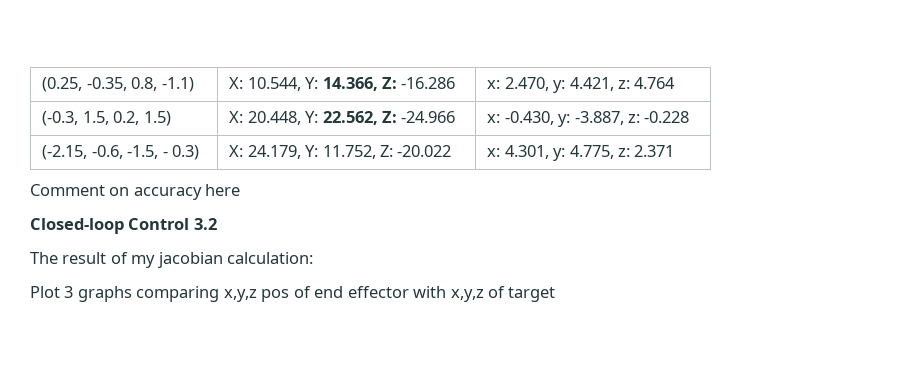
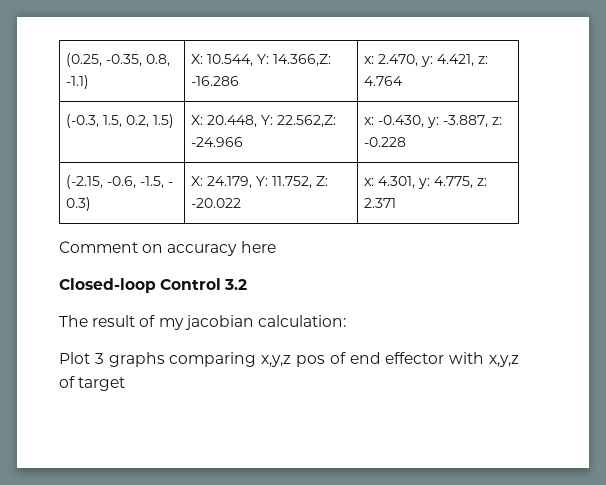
- (0.25, -0.35, 0.8, -1.1) | X: 10.544, Y: 14.366, Z: -16.286 | x: 2.470, y: 4.421, z: 4.764
+ (0.25, -0.35, 0.8, -1.1) | X: 10.544, Y: 14.366,Z: -16.286 | x: 2.470, y: 4.421, z: 4.764
- (-0.3, 1.5, 0.2, 1.5) | X: 20.448, Y: 22.562, Z: -24.966 | x: -0.430, y: -3.887, z: -0.228
+ (-0.3, 1.5, 0.2, 1.5) | X: 20.448, Y: 22.562,Z: -24.966 | x: -0.430, y: -3.887, z: -0.228

